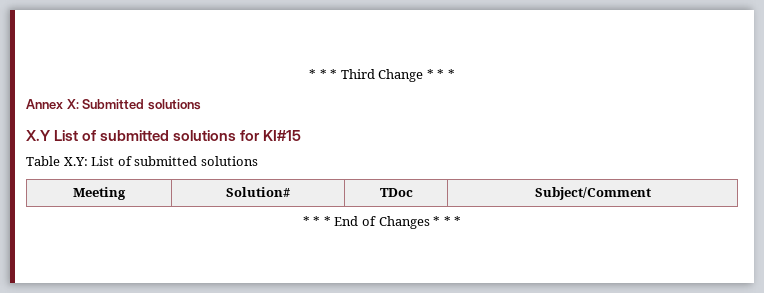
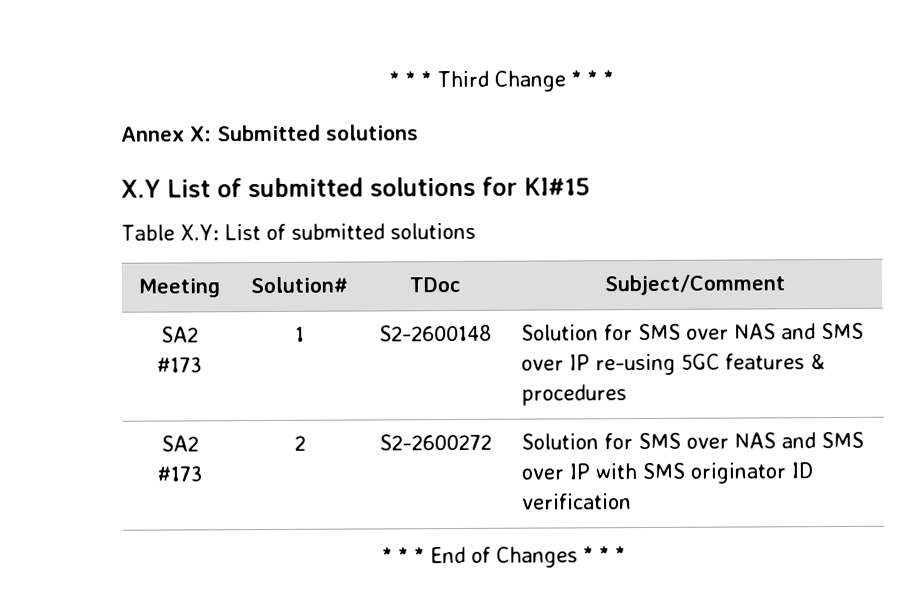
+ SA2 #173 | 1 | S2-2600148 | Solution for SMS over NAS and SMS over IP re-using 5GC features & procedures
+ SA2 #173 | 2 | S2-2600272 | Solution for SMS over NAS and SMS over IP with SMS originator ID verification

